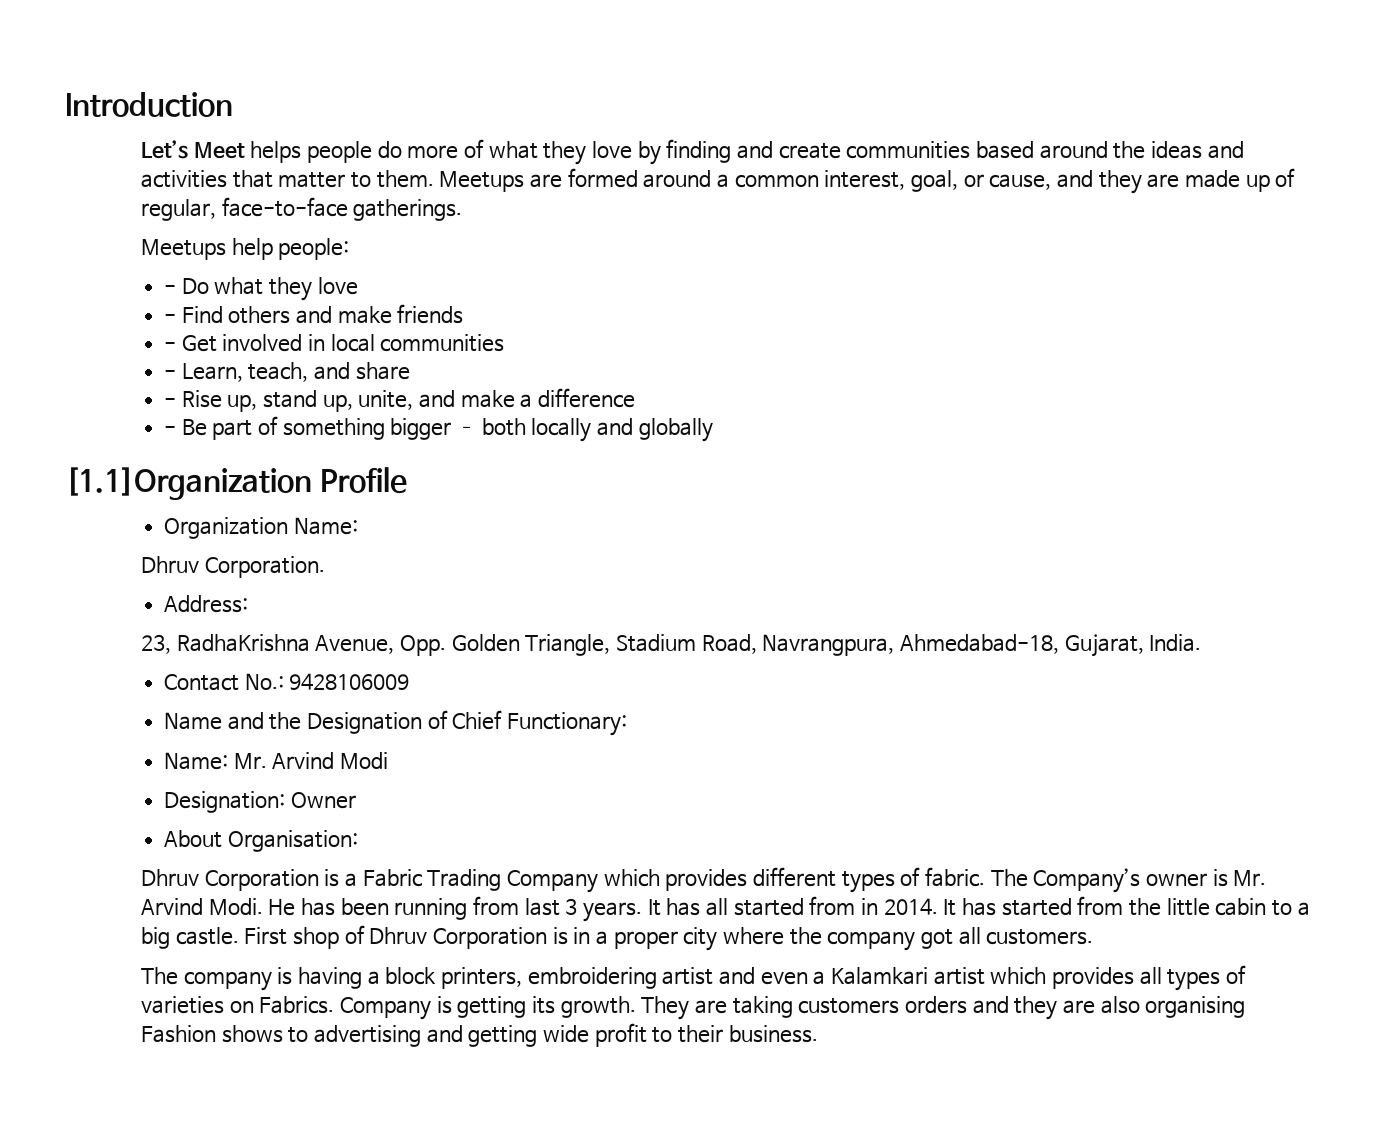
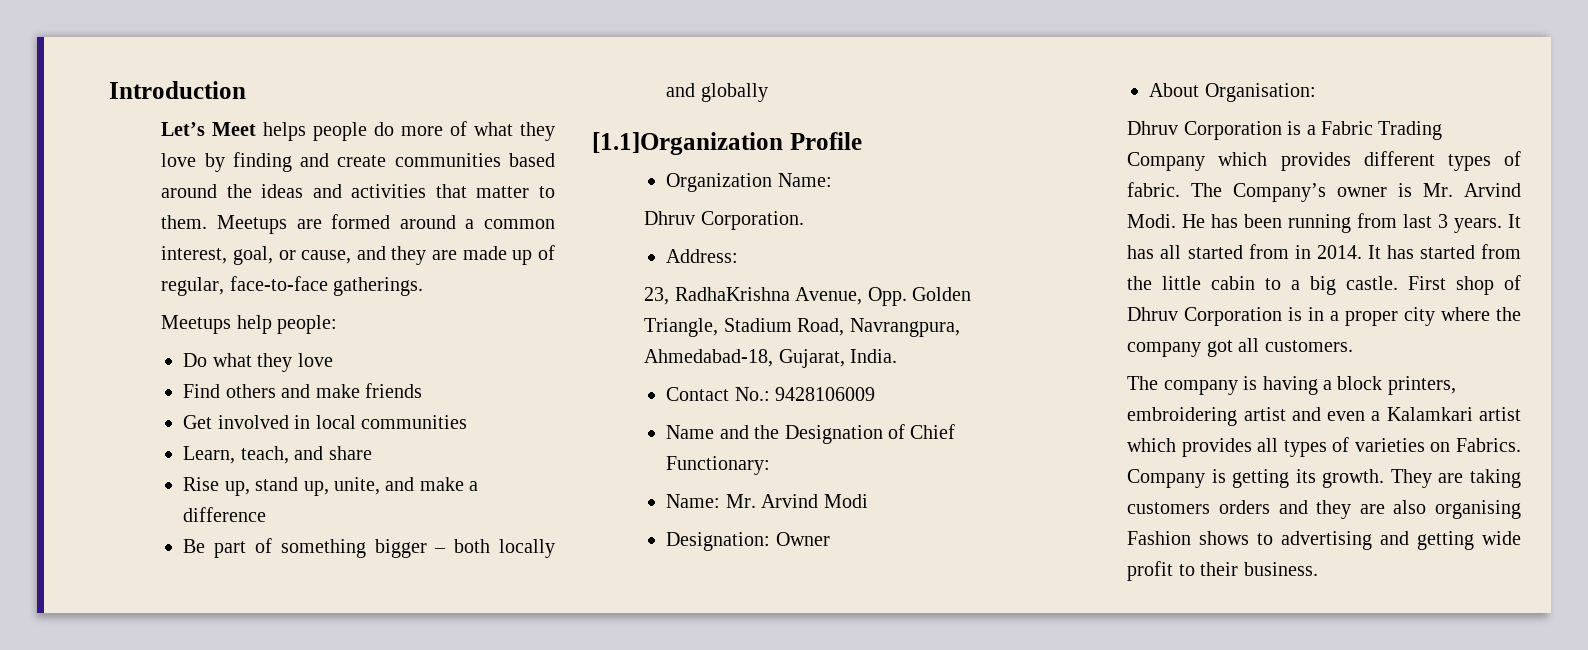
- - Do what they love
+ Do what they love
- - Find others and make friends
+ Find others and make friends
- - Get involved in local communities
+ Get involved in local communities
- - Learn, teach, and share
+ Learn, teach, and share
- - Rise up, stand up, unite, and make a difference
+ Rise up, stand up, unite, and make a difference
- - Be part of something bigger – both locally and globally
+ Be part of something bigger – both locally and globally

